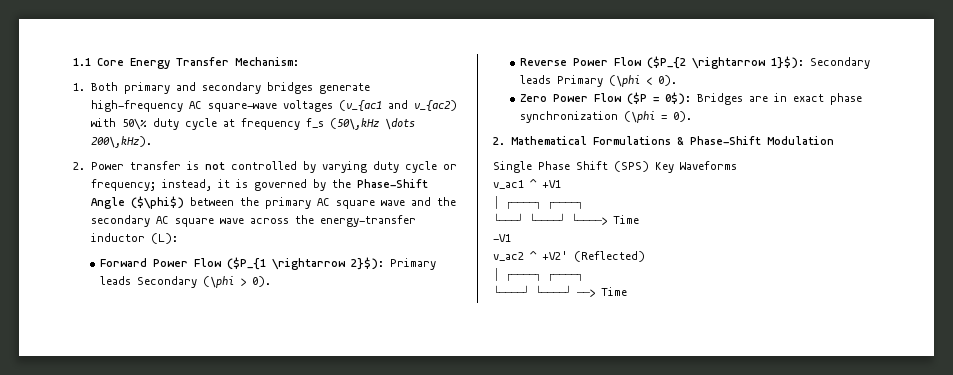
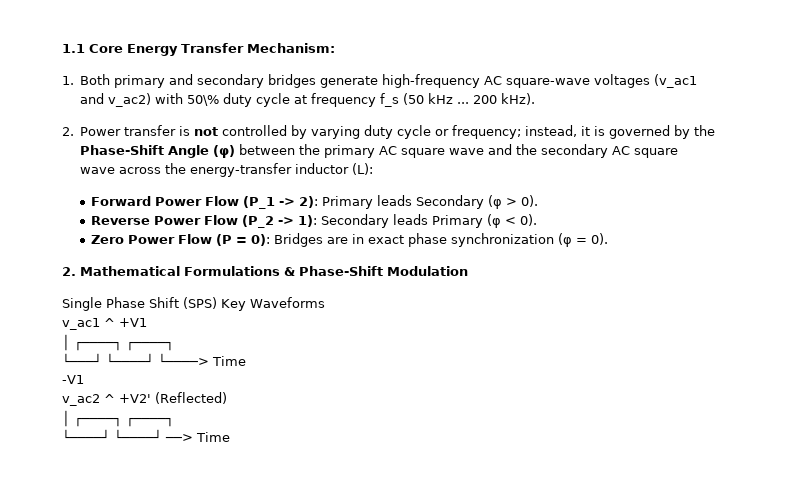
- 1. Both primary and secondary bridges generate high-frequency AC square-wave voltages (v_{ac1 and v_{ac2) with 50\% duty cycle at frequency f_s (50\,kHz \dots 200\,kHz).
+ 1. Both primary and secondary bridges generate high-frequency AC square-wave voltages (v_ac1 and v_ac2) with 50\% duty cycle at frequency f_s (50 kHz ... 200 kHz).
- 2. Power transfer is not controlled by varying duty cycle or frequency; instead, it is governed by the Phase-Shift Angle ($\phi$) between the primary AC square wave and the secondary AC square wave across the energy-transfer inductor (L):
+ 2. Power transfer is not controlled by varying duty cycle or frequency; instead, it is governed by the Phase-Shift Angle (φ) between the primary AC square wave and the secondary AC square wave across the energy-transfer inductor (L):
- Forward Power Flow ($P_{1 \rightarrow 2}$): Primary leads Secondary (\phi > 0).
+ Forward Power Flow (P_1 -> 2): Primary leads Secondary (φ > 0).
- Reverse Power Flow ($P_{2 \rightarrow 1}$): Secondary leads Primary (\phi < 0).
+ Reverse Power Flow (P_2 -> 1): Secondary leads Primary (φ < 0).
- Zero Power Flow ($P = 0$): Bridges are in exact phase synchronization (\phi = 0).
+ Zero Power Flow (P = 0): Bridges are in exact phase synchronization (φ = 0).

